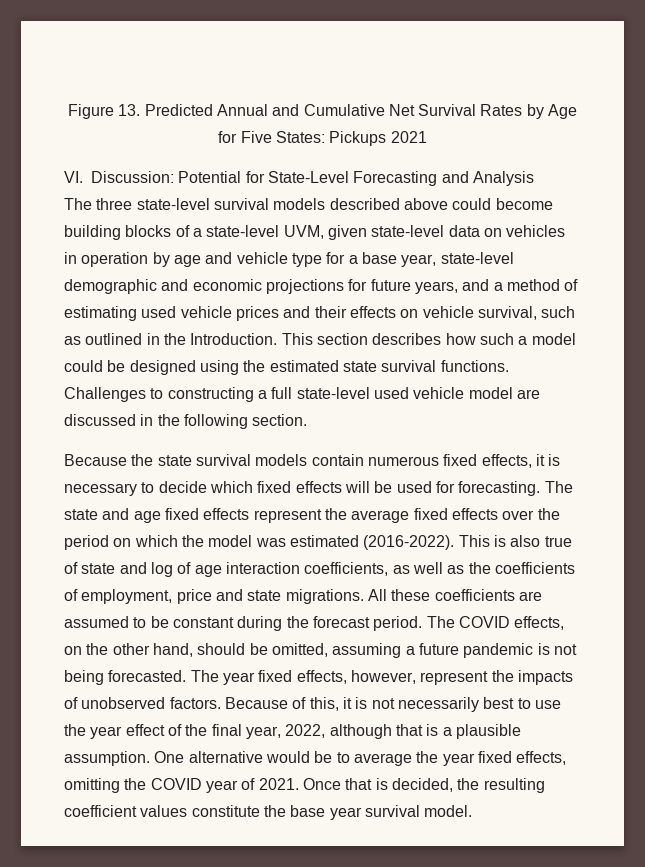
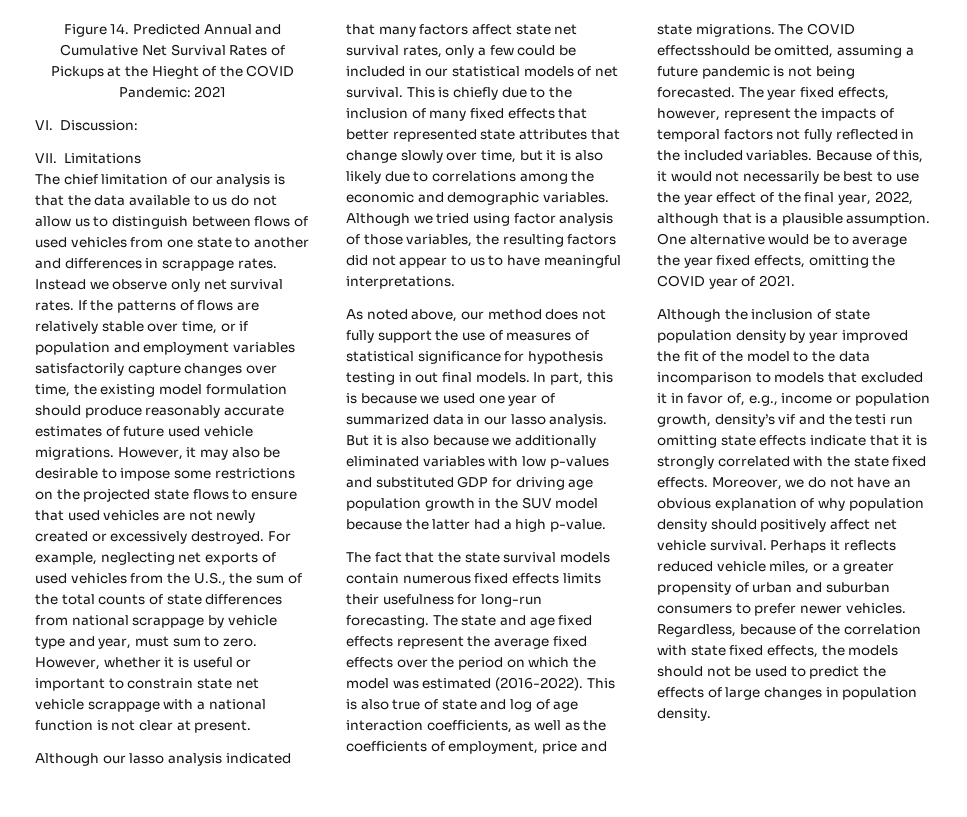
- Figure 13. Predicted Annual and Cumulative Net Survival Rates by Age for Five States: Pickups 2021
- VI. Discussion: Potential for State-Level Forecasting and Analysis
- The three state-level survival models described above could become building blocks of a state-level UVM, given state-level data on vehicles in operation by age and vehicle type for a base year, state-level demographic and economic projections for future years, and a method of estimating used vehicle prices and their effects on vehicle survival, such as outlined in the Introduction. This section describes how such a model could be designed using the estimated state survival functions. Challenges to constructing a full state-level used vehicle model are discussed in the following section.
- Because the state survival models contain numerous fixed effects, it is necessary to decide which fixed effects will be used for forecasting.
+ Figure 14. Predicted Annual and Cumulative Net Survival Rates of Pickups at the Hieght of the COVID Pandemic: 2021
+ VI. Discussion:
+ VII. Limitations
+ The chief limitation of our analysis is that the data available to us do not allow us to distinguish between flows of used vehicles from one state to another and differences in scrappage rates. Instead we observe only net survival rates. If the patterns of flows are relatively stable over time, or if population and employment variables satisfactorily capture changes over time, the existing model formulation should produce reasonably accurate estimates of future used vehicle migrations. However, it may also be desirable to impose some restrictions on the projected state flows to ensure that used vehicles are not newly created or excessively destroyed. For example, neglecting net exports of used vehicles from the U.S., the sum of the total counts of state differences from national scrappage by vehicle type and year, must sum to zero. However, whether it is useful or important to constrain state net vehicle scrappage with a national function is not clear at present.
+ Although our lasso analysis indicated that many factors affect state net survival rates, only a few could be included in our statistical models of net survival. This is chiefly due to the inclusion of many fixed effects that better represented state attributes that change slowly over time, but it is also likely due to correlations among the economic and demographic variables. Although we tried using factor analysis of those variables, the resulting factors did not appear to us to have meaningful interpretations.
+ As noted above, our method does not fully support the use of measures of statistical significance for hypothesis testing in out final models. In part, this is because we used one year of summarized data in our lasso analysis. But it is also because we additionally eliminated variables with low p-values and substituted GDP for driving age population growth in the SUV model because the latter had a high p-value.
+ The fact that the state survival models contain numerous fixed effects limits their usefulness for long-run forecasting.
- All these coefficients are assumed to be constant during the forecast period. The COVID effects, on the other hand, should be omitted, assuming a future pandemic is not being forecasted.
+ The COVID effectsshould be omitted, assuming a future pandemic is not being forecasted.
- The year fixed effects, however, represent the impacts of unobserved factors.
+ The year fixed effects, however, represent the impacts of temporal factors not fully reflected in the included variables.
- Because of this, it is not necessarily best to use the year effect of the final year, 2022, although that is a plausible assumption.
+ Because of this, it would not necessarily be best to use the year effect of the final year, 2022, although that is a plausible assumption.
- One alternative would be to average the year fixed effects, omitting the COVID year of 2021. Once that is decided, the resulting coefficient values constitute the base year survival model.
+ One alternative would be to average the year fixed effects, omitting the COVID year of 2021.
+ Although the inclusion of state population density by year improved the fit of the model to the data incomparison to models that excluded it in favor of, e.g., income or population growth, density’s vif and the testi run omitting state effects indicate that it is strongly correlated with the state fixed effects. Moreover, we do not have an obvious explanation of why population density should positively affect net vehicle survival. Perhaps it reflects reduced vehicle miles, or a greater propensity of urban and suburban consumers to prefer newer vehicles. Regardless, because of the correlation with state fixed effects, the models should not be used to predict the effects of large changes in population density.

